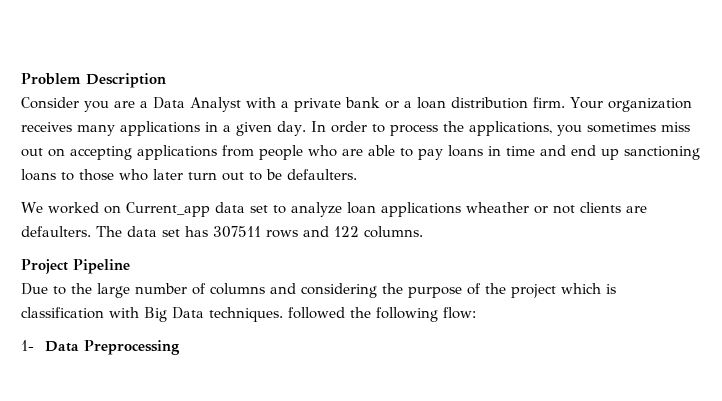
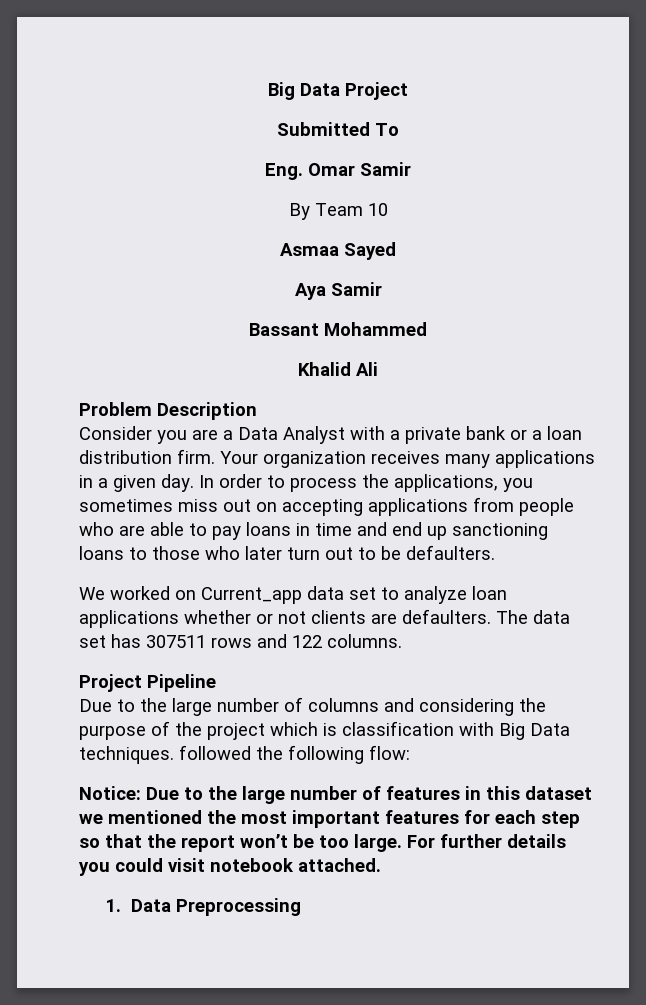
+ Big Data Project
+ Submitted To
+ Eng. Omar Samir
+ By Team 10
+ Asmaa Sayed
+ Aya Samir
+ Bassant Mohammed
+ Khalid Ali
- We worked on Current_app data set to analyze loan applications wheather or not clients are defaulters.
+ We worked on Current_app data set to analyze loan applications whether or not clients are defaulters.
- 1- Data Preprocessing
+ Notice: Due to the large number of features in this dataset we mentioned the most important features for each step so that the report won’t be too large. For further details you could visit notebook attached.
+ 1. Data Preprocessing

